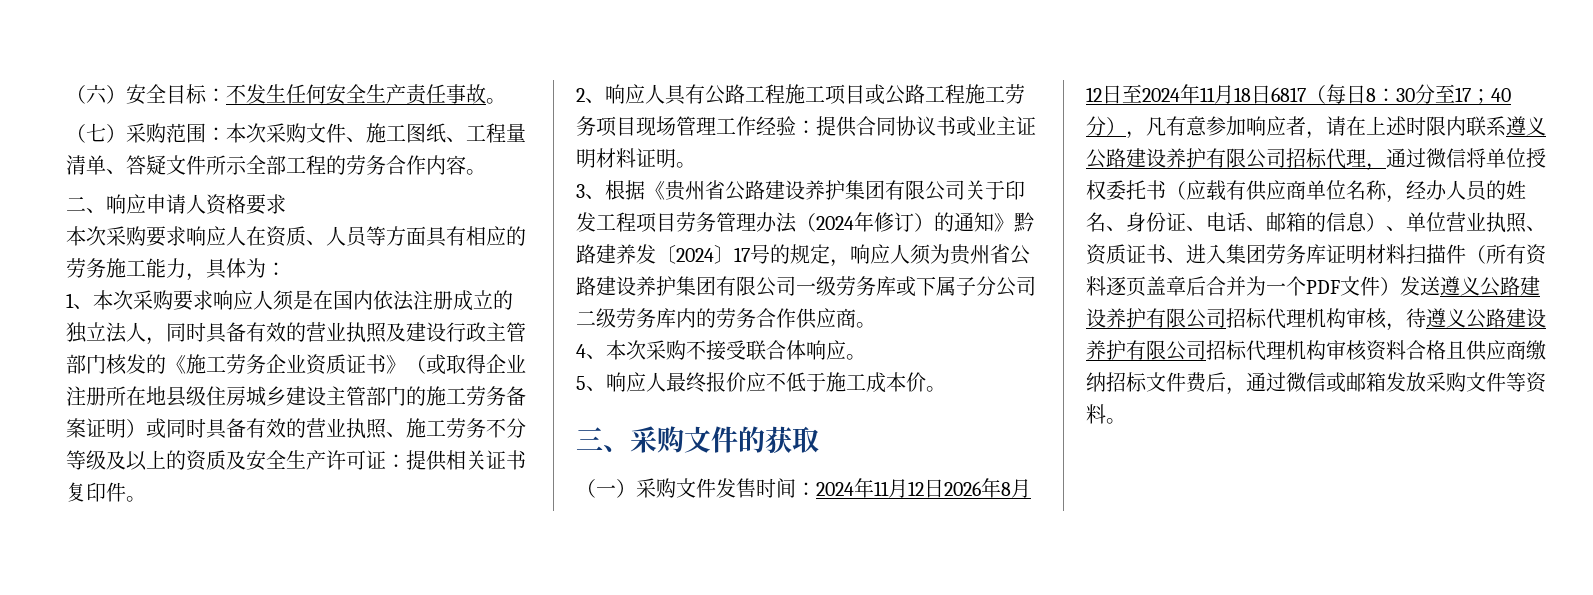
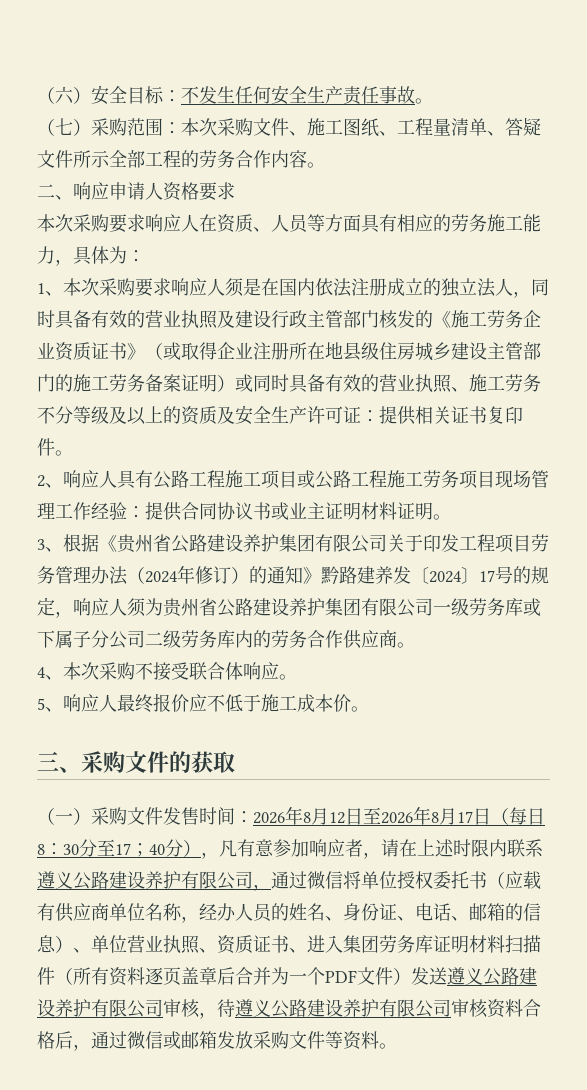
- 2024年11月12日2026年8月12日至2024年11月18日6817（每日8：
+ 2026年8月12日至2026年8月17日（每日8：
- 40分），凡有意参加响应者，请在上述时限内联系遵义公路建设养护有限公司招标代理，通过微信将单位授权委托书（应载有供应商单位名称，经办人员的姓名、身份证、电话、邮箱的信息）、单位营业执照、资质证书、进入集团劳务库证明材料扫描件（所有资料逐页盖章后合并为一个PDF文件）发送遵义公路建设养护有限公司招标代理机构审核，待遵义公路建设养护有限公司招标代理机构审核资料合格且供应商缴纳招标文件费后，通过微信或邮箱发放采购文件等资料。
+ 40分），凡有意参加响应者，请在上述时限内联系遵义公路建设养护有限公司，通过微信将单位授权委托书（应载有供应商单位名称，经办人员的姓名、身份证、电话、邮箱的信息）、单位营业执照、资质证书、进入集团劳务库证明材料扫描件（所有资料逐页盖章后合并为一个PDF文件）发送遵义公路建设养护有限公司审核，待遵义公路建设养护有限公司审核资料合格后，通过微信或邮箱发放采购文件等资料。

